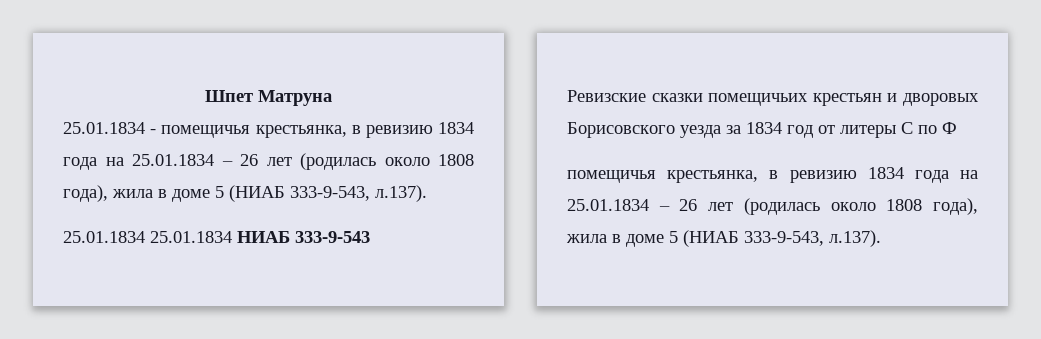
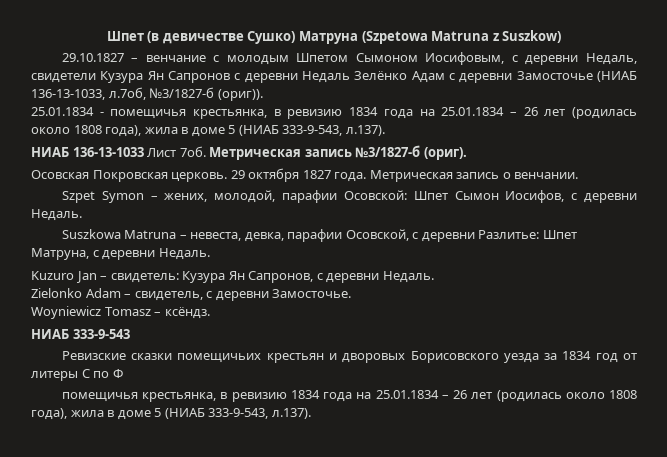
- Шпет Матруна
+ Шпет (в девичестве Сушко) Матруна (Szpetowa Matruna z Suszkow)
+ 29.10.1827 – венчание с молодым Шпетом Сымоном Иосифовым, с деревни Недаль, свидетели Кузура Ян Сапронов с деревни Недаль Зелёнко Адам с деревни Замосточье (НИАБ 136-13-1033, л.7об, №3/1827-б (ориг)).
- 25.01.1834 25.01.1834 НИАБ 333-9-543
+ НИАБ 136-13-1033 Лист 7об. Метрическая запись №3/1827-б (ориг).
+ Осовская Покровская церковь. 29 октября 1827 года. Метрическая запись о венчании.
+ Szpet Symon – жених, молодой, парафии Осовской: Шпет Сымон Иосифов, с деревни Недаль.
+ Suszkowa Matruna – невеста, девка, парафии Осовской, с деревни Разлитье: Шпет Матруна, с деревни Недаль.
+ Kuzuro Jan – свидетель: Кузура Ян Сапронов, с деревни Недаль.
+ Zielonko Adam – свидетель, с деревни Замосточье.
+ Woyniewicz Tomasz – ксёндз.
+ НИАБ 333-9-543

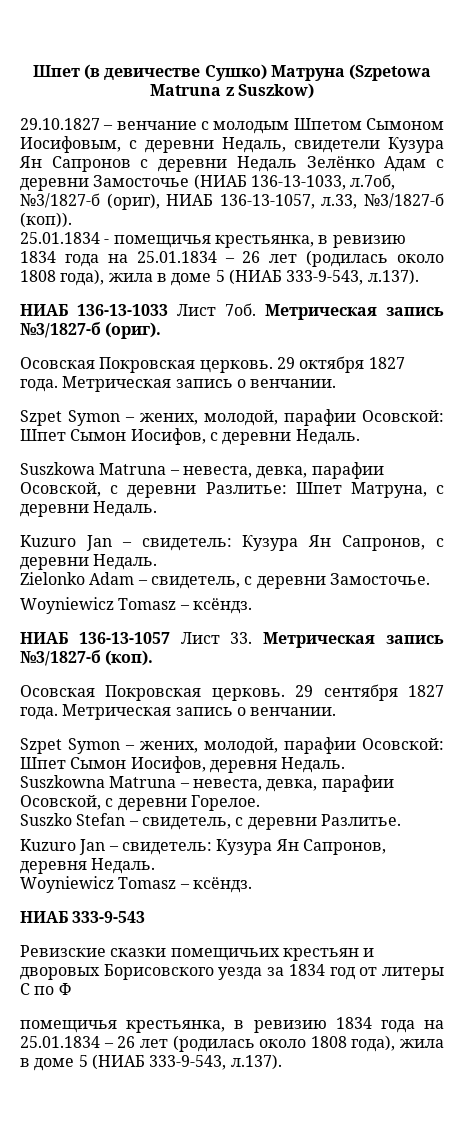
- 29.10.1827 – венчание с молодым Шпетом Сымоном Иосифовым, с деревни Недаль, свидетели Кузура Ян Сапронов с деревни Недаль Зелёнко Адам с деревни Замосточье (НИАБ 136-13-1033, л.7об, №3/1827-б (ориг)).
+ 29.10.1827 – венчание с молодым Шпетом Сымоном Иосифовым, с деревни Недаль, свидетели Кузура Ян Сапронов с деревни Недаль Зелёнко Адам с деревни Замосточье (НИАБ 136-13-1033, л.7об, №3/1827-б (ориг), НИАБ 136-13-1057, л.33, №3/1827-б (коп)).
+ НИАБ 136-13-1057 Лист 33. Метрическая запись №3/1827-б (коп).
+ Осовская Покровская церковь. 29 сентября 1827 года. Метрическая запись о венчании.
+ Szpet Symon – жених, молодой, парафии Осовской: Шпет Сымон Иосифов, деревня Недаль.
+ Suszkowna Matruna – невеста, девка, парафии Осовской, с деревни Горелое.
+ Suszko Stefan – свидетель, с деревни Разлитье.
+ Kuzuro Jan – свидетель: Кузура Ян Сапронов, деревня Недаль.
+ Woyniewicz Tomasz – ксёндз.

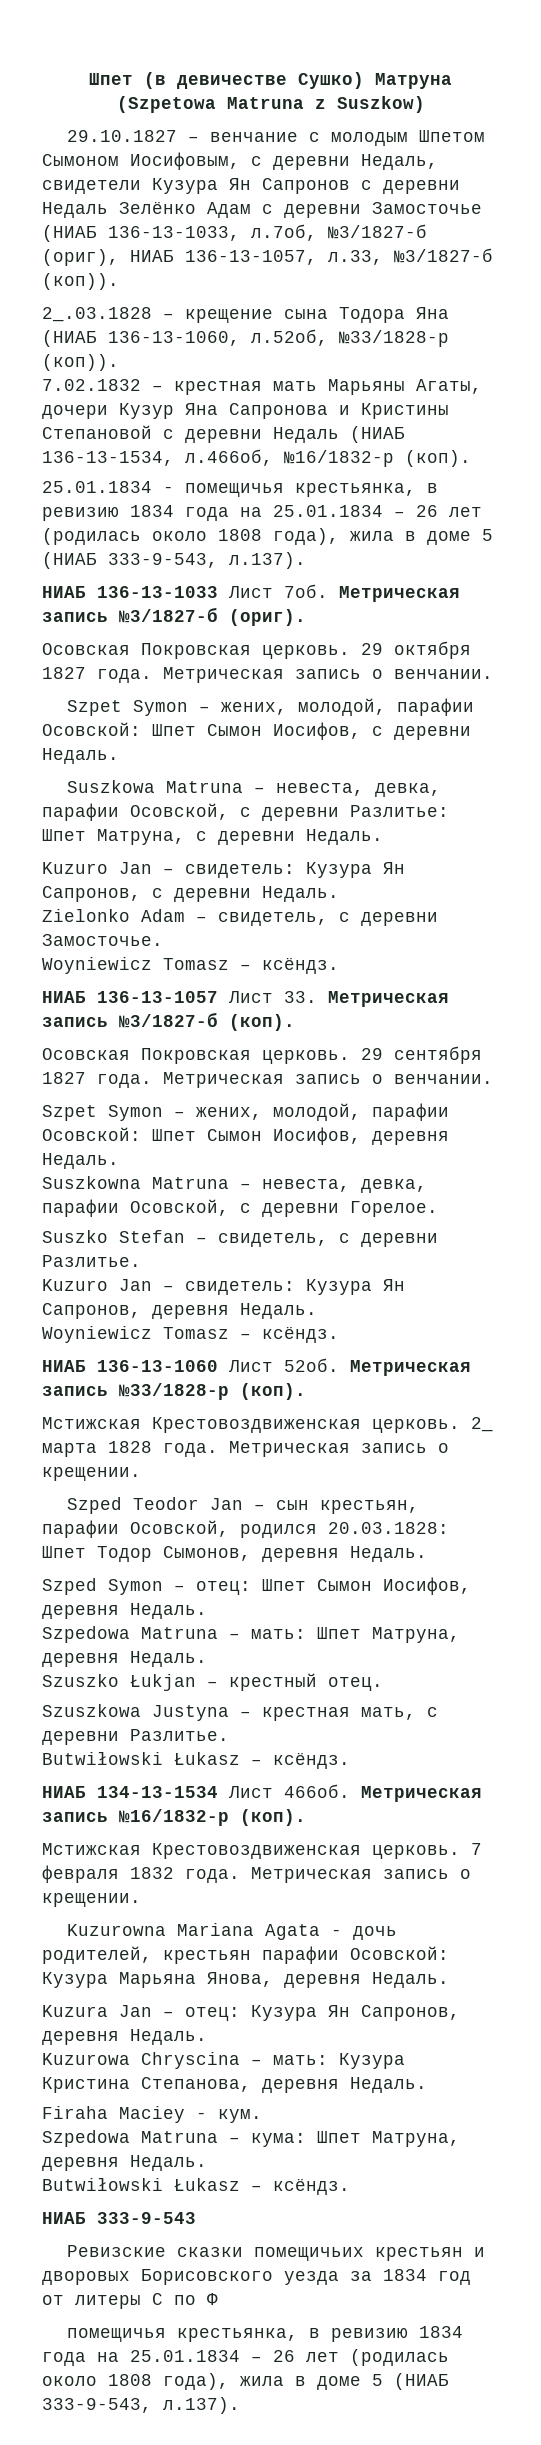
+ 2_.03.1828 – крещение сына Тодора Яна (НИАБ 136-13-1060, л.52об, №33/1828-р (коп)).
+ 7.02.1832 – крестная мать Марьяны Агаты, дочери Кузур Яна Сапронова и Кристины Степановой с деревни Недаль (НИАБ 136-13-1534, л.466об, №16/1832-р (коп).
+ НИАБ 136-13-1060 Лист 52об. Метрическая запись №33/1828-р (коп).
+ Мстижская Крестовоздвиженская церковь. 2_ марта 1828 года. Метрическая запись о крещении.
+ Szped Teodor Jan – сын крестьян, парафии Осовской, родился 20.03.1828: Шпет Тодор Сымонов, деревня Недаль.
+ Szped Symon – отец: Шпет Сымон Иосифов, деревня Недаль.
+ Szpedowa Matruna – мать: Шпет Матруна, деревня Недаль.
+ Szuszko Łukjan – крестный отец.
+ Szuszkowa Justyna – крестная мать, с деревни Разлитье.
+ Butwiłowski Łukasz – ксёндз.
+ НИАБ 134-13-1534 Лист 466об. Метрическая запись №16/1832-р (коп).
+ Мстижская Крестовоздвиженская церковь. 7 февраля 1832 года. Метрическая запись о крещении.
+ Kuzurowna Mariana Agata - дочь родителей, крестьян парафии Осовской: Кузура Марьяна Янова, деревня Недаль.
+ Kuzura Jan – отец: Кузура Ян Сапронов, деревня Недаль.
+ Kuzurowa Chryscina – мать: Кузура Кристина Степанова, деревня Недаль.
+ Firaha Maciey - кум.
+ Szpedowa Matruna – кума: Шпет Матруна, деревня Недаль.
+ Butwiłowski Łukasz – ксёндз.

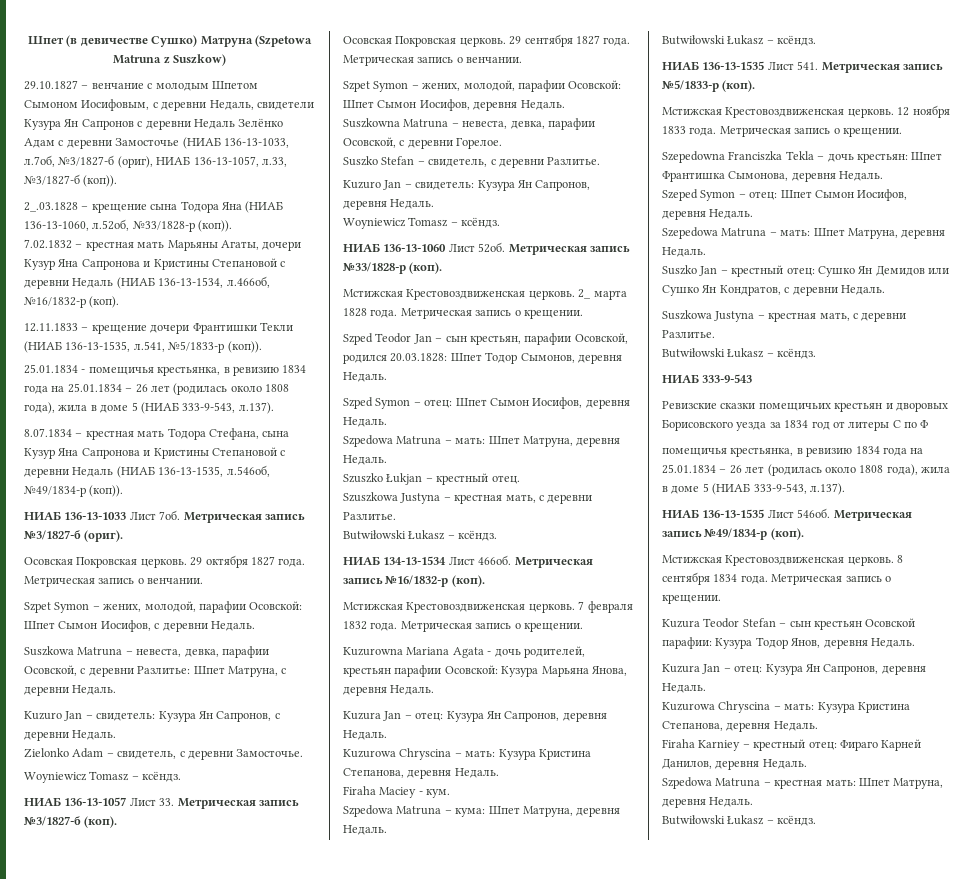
+ 12.11.1833 – крещение дочери Франтишки Текли (НИАБ 136-13-1535, л.541, №5/1833-р (коп)).
+ 8.07.1834 – крестная мать Тодора Стефана, сына Кузур Яна Сапронова и Кристины Степановой с деревни Недаль (НИАБ 136-13-1535, л.546об, №49/1834-р (коп)).
+ НИАБ 136-13-1535 Лист 541. Метрическая запись №5/1833-р (коп).
+ Мстижская Крестовоздвиженская церковь. 12 ноября 1833 года. Метрическая запись о крещении.
+ Szepedowna Franciszka Tekla – дочь крестьян: Шпет Франтишка Сымонова, деревня Недаль.
+ Szeped Symon – отец: Шпет Сымон Иосифов, деревня Недаль.
+ Szepedowa Matruna – мать: Шпет Матруна, деревня Недаль.
+ Suszko Jan – крестный отец: Сушко Ян Демидов или Сушко Ян Кондратов, с деревни Недаль.
+ Suszkowa Justyna – крестная мать, с деревни Разлитье.
+ Butwiłowski Łukasz – ксёндз.
+ НИАБ 136-13-1535 Лист 546об. Метрическая запись №49/1834-р (коп).
+ Мстижская Крестовоздвиженская церковь. 8 сентября 1834 года. Метрическая запись о крещении.
+ Kuzura Teodor Stefan – сын крестьян Осовской парафии: Кузура Тодор Янов, деревня Недаль.
+ Kuzura Jan – отец: Кузура Ян Сапронов, деревня Недаль.
+ Kuzurowa Chryscina – мать: Кузура Кристина Степанова, деревня Недаль.
+ Firaha Karniey – крестный отец: Фираго Карней Данилов, деревня Недаль.
+ Szpedowa Matruna – крестная мать: Шпет Матруна, деревня Недаль.
+ Butwiłowski Łukasz – ксёндз.

